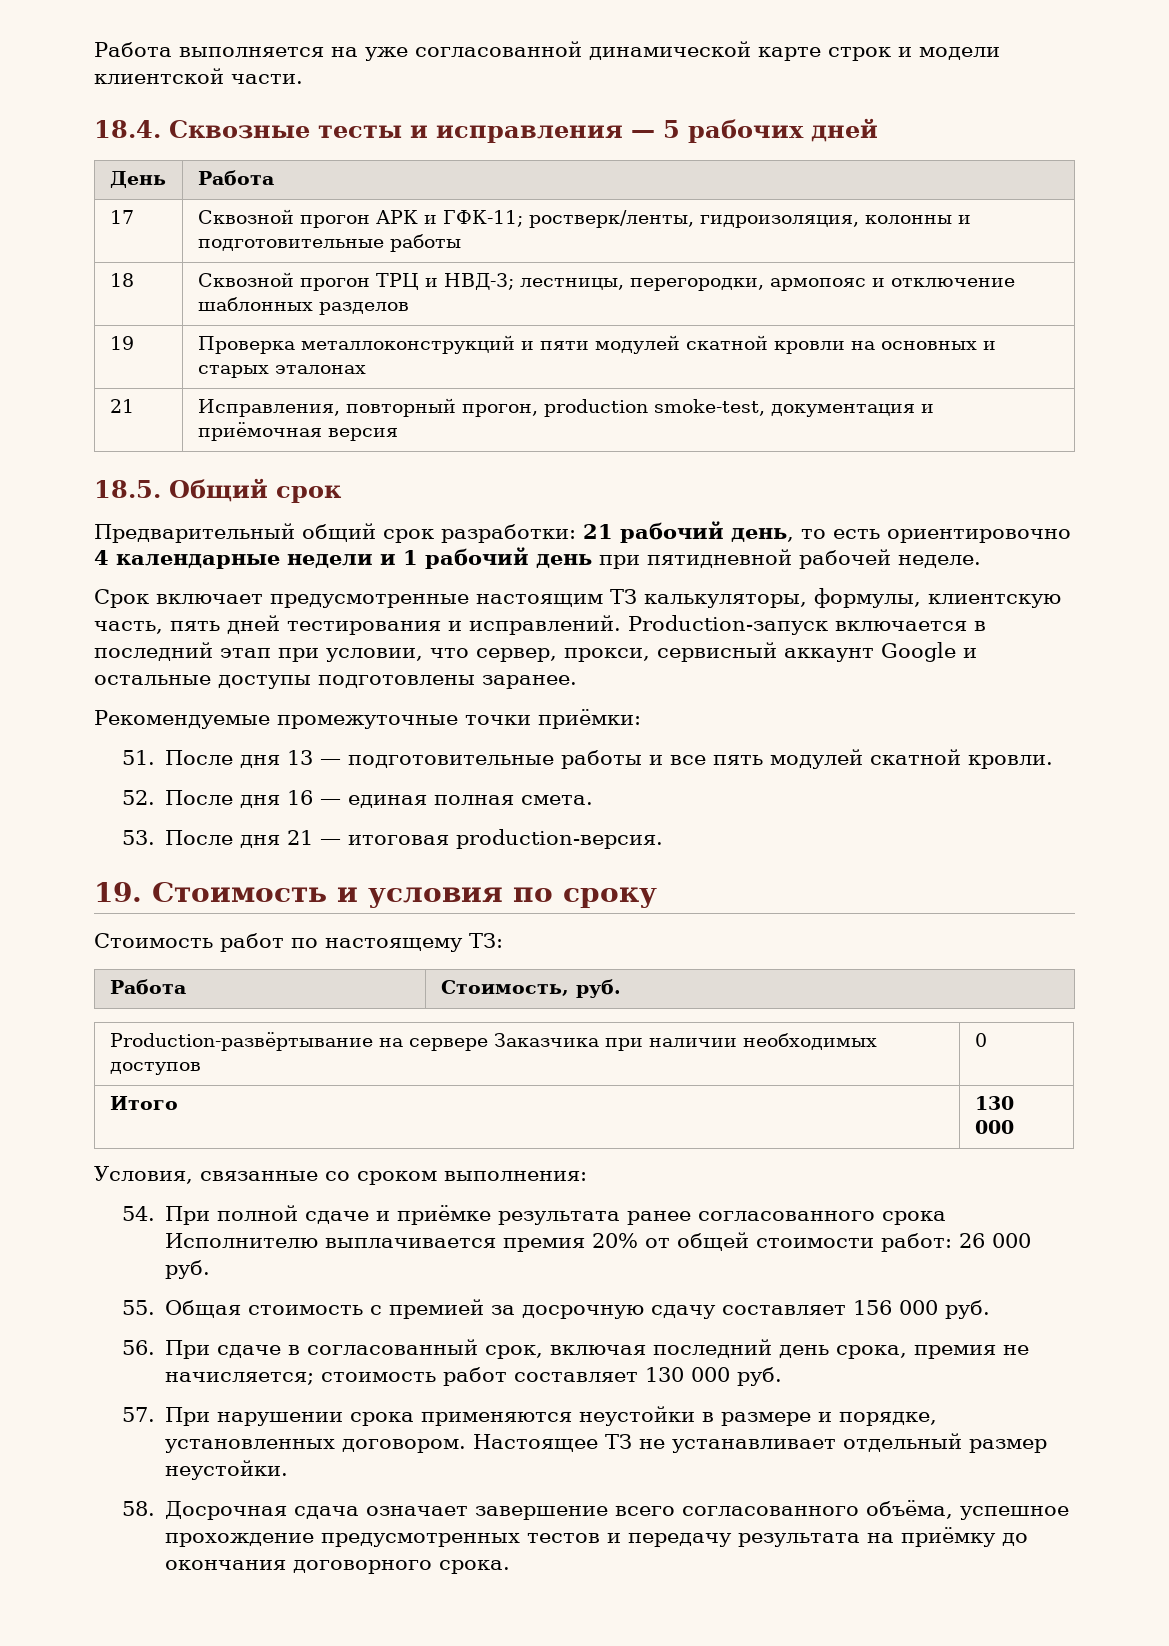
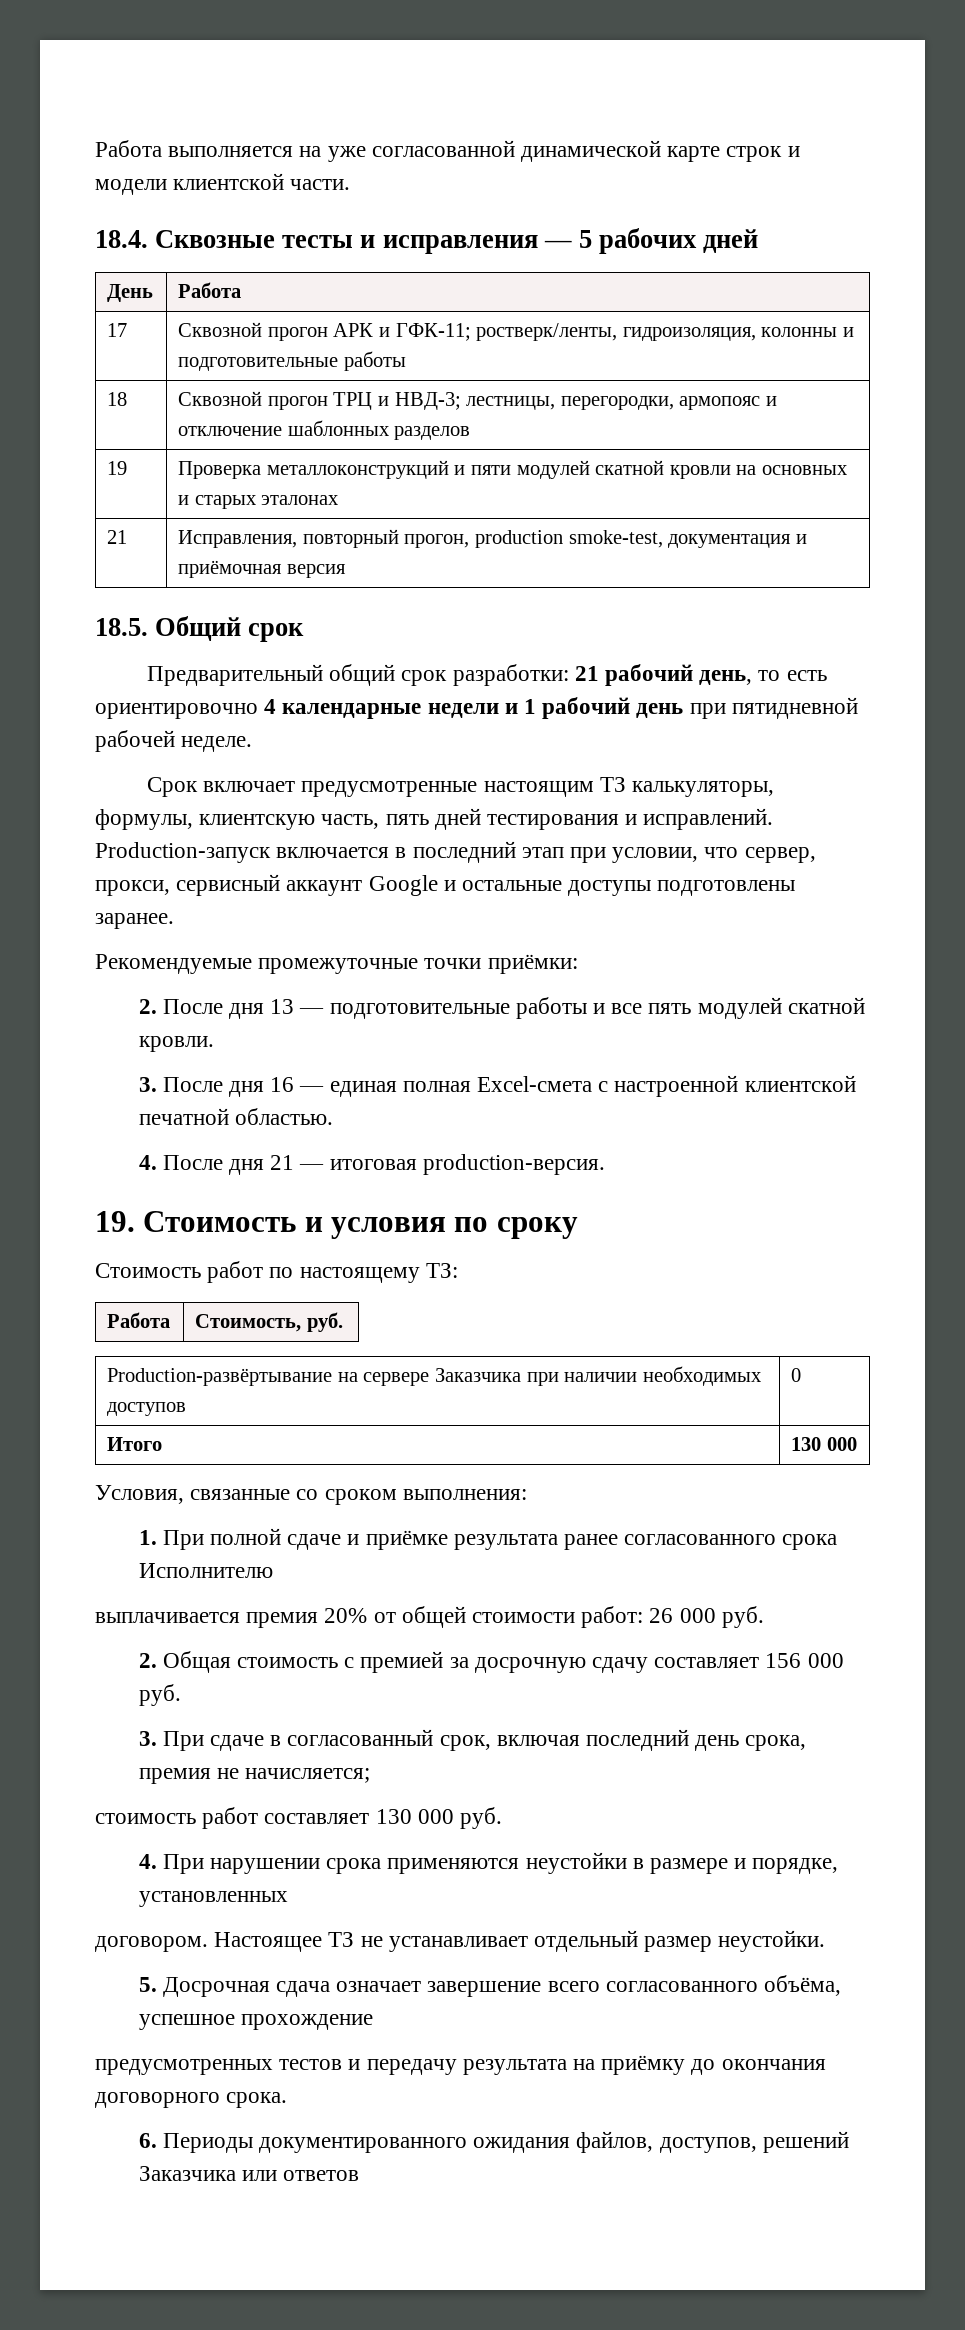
- 51. После дня 13 — подготовительные работы и все пять модулей скатной кровли.
+ 2. После дня 13 — подготовительные работы и все пять модулей скатной кровли.
- 52. После дня 16 — единая полная смета.
- 53. После дня 21 — итоговая production-версия.
+ 3. После дня 16 — единая полная Excel-смета с настроенной клиентской печатной областью.
+ 4. После дня 21 — итоговая production-версия.
- 54. При полной сдаче и приёмке результата ранее согласованного срока Исполнителю выплачивается премия 20% от общей стоимости работ: 26 000 руб.
+ 1. При полной сдаче и приёмке результата ранее согласованного срока Исполнителю
+ выплачивается премия 20% от общей стоимости работ: 26 000 руб.
- 55. Общая стоимость с премией за досрочную сдачу составляет 156 000 руб.
+ 2. Общая стоимость с премией за досрочную сдачу составляет 156 000 руб.
- 56. При сдаче в согласованный срок, включая последний день срока, премия не начисляется; стоимость работ составляет 130 000 руб.
+ 3. При сдаче в согласованный срок, включая последний день срока, премия не начисляется;
+ стоимость работ составляет 130 000 руб.
- 57. При нарушении срока применяются неустойки в размере и порядке, установленных договором.
+ 4. При нарушении срока применяются неустойки в размере и порядке, установленных
+ договором.
- 58. Досрочная сдача означает завершение всего согласованного объёма, успешное прохождение предусмотренных тестов и передачу результата на приёмку до окончания договорного срока.
+ 5. Досрочная сдача означает завершение всего согласованного объёма, успешное прохождение
+ предусмотренных тестов и передачу результата на приёмку до окончания договорного срока.
+ 6. Периоды документированного ожидания файлов, доступов, решений Заказчика или ответов

